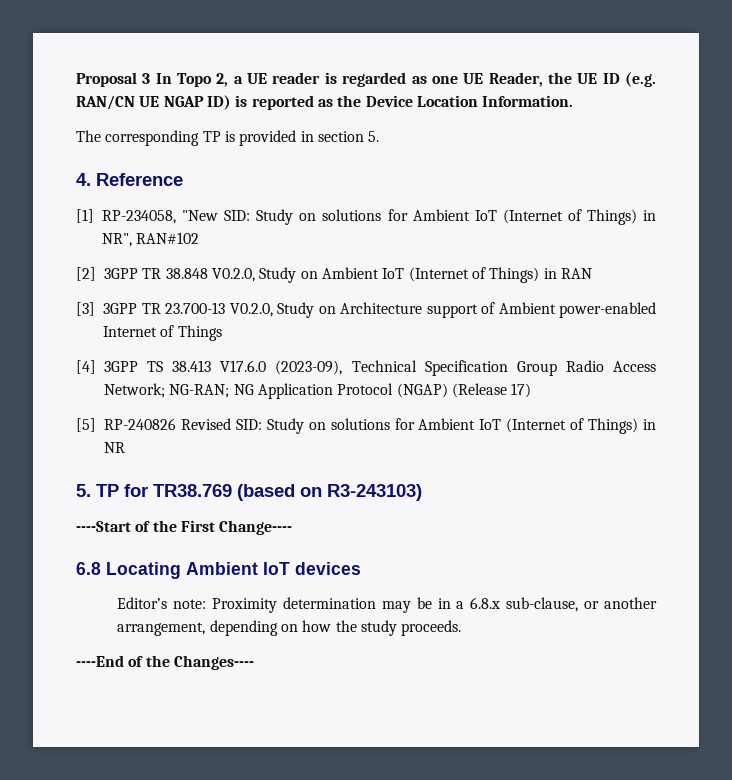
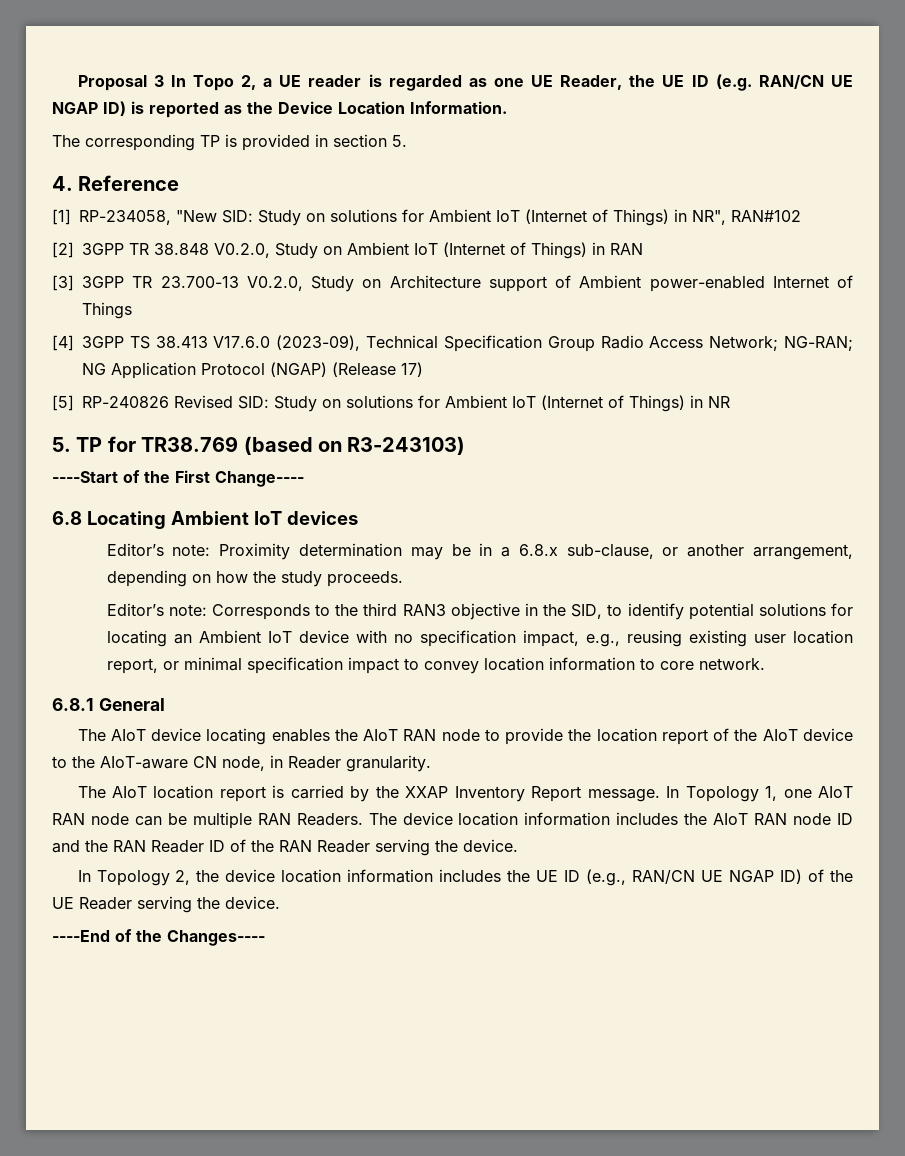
+ Editor’s note: Corresponds to the third RAN3 objective in the SID, to identify potential solutions for locating an Ambient IoT device with no specification impact, e.g., reusing existing user location report, or minimal specification impact to convey location information to core network.
+ 6.8.1 General
+ The AIoT device locating enables the AIoT RAN node to provide the location report of the AIoT device to the AIoT-aware CN node, in Reader granularity.
+ The AIoT location report is carried by the XXAP Inventory Report message. In Topology 1, one AIoT RAN node can be multiple RAN Readers. The device location information includes the AIoT RAN node ID and the RAN Reader ID of the RAN Reader serving the device.
+ In Topology 2, the device location information includes the UE ID (e.g., RAN/CN UE NGAP ID) of the UE Reader serving the device.

